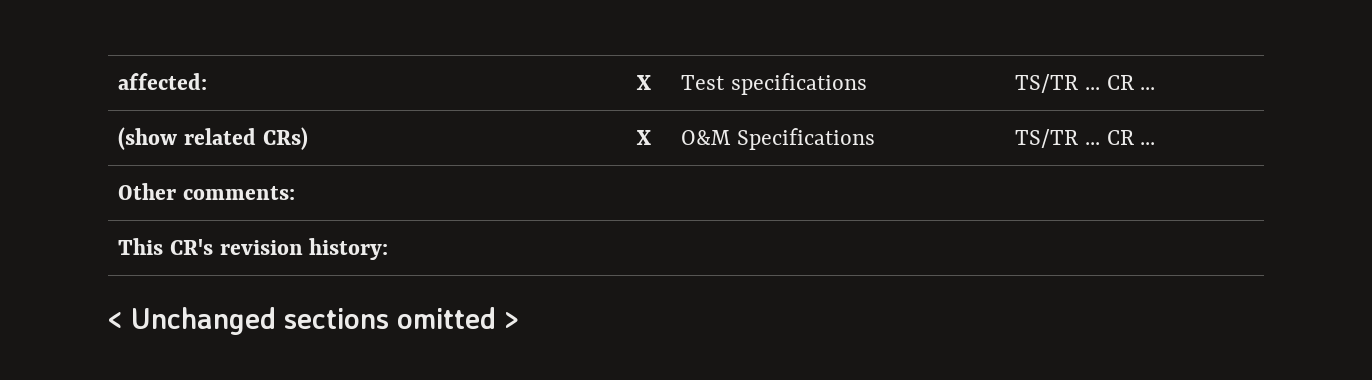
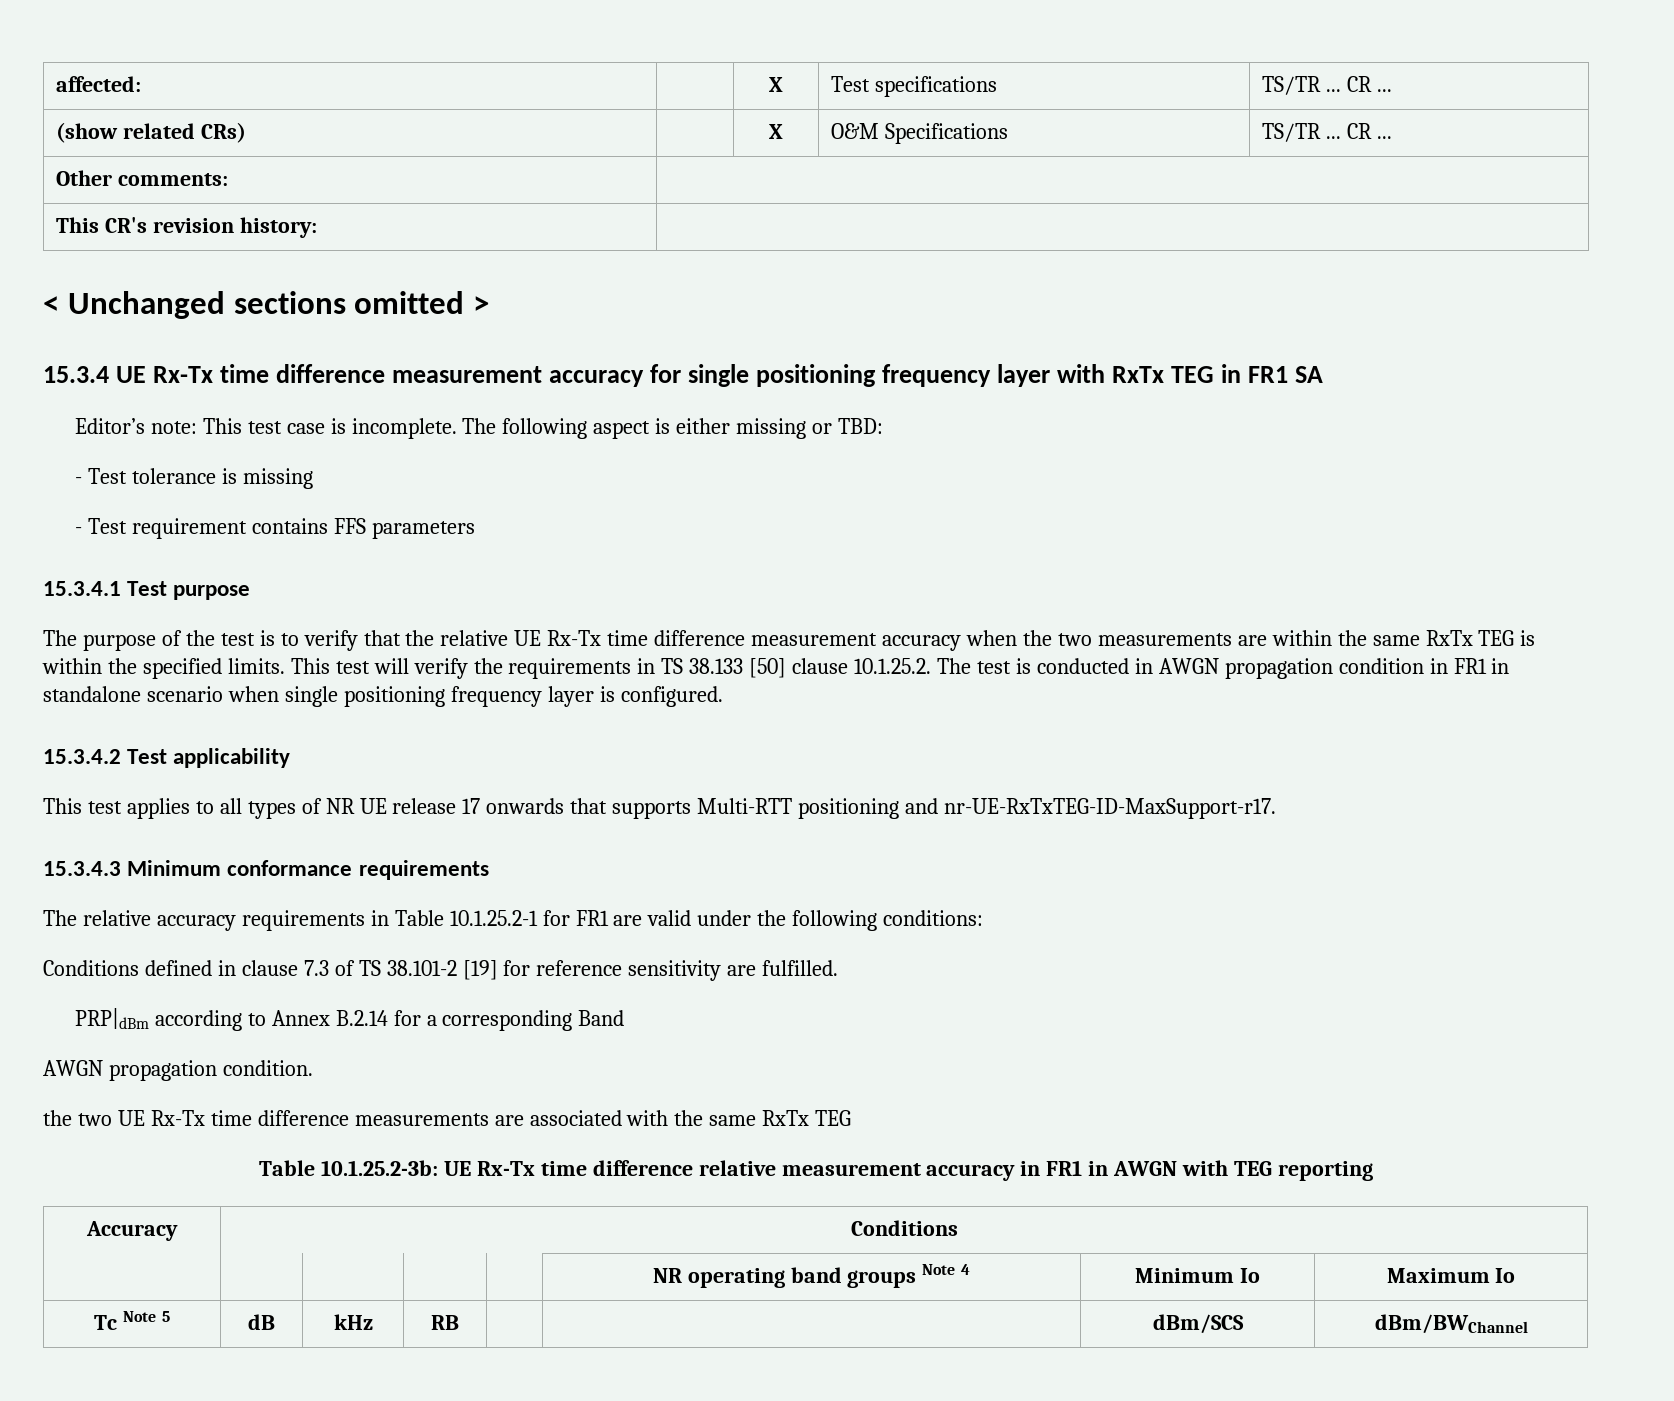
+ 15.3.4 UE Rx-Tx time difference measurement accuracy for single positioning frequency layer with RxTx TEG in FR1 SA
+ Editor’s note: This test case is incomplete. The following aspect is either missing or TBD:
+ - Test tolerance is missing
+ - Test requirement contains FFS parameters
+ 15.3.4.1 Test purpose
+ The purpose of the test is to verify that the relative UE Rx-Tx time difference measurement accuracy when the two measurements are within the same RxTx TEG is within the specified limits. This test will verify the requirements in TS 38.133 [50] clause 10.1.25.2. The test is conducted in AWGN propagation condition in FR1 in standalone scenario when single positioning frequency layer is configured.
+ 15.3.4.2 Test applicability
+ This test applies to all types of NR UE release 17 onwards that supports Multi-RTT positioning and nr-UE-RxTxTEG-ID-MaxSupport-r17.
+ 15.3.4.3 Minimum conformance requirements
+ The relative accuracy requirements in Table 10.1.25.2-1 for FR1 are valid under the following conditions:
+ Conditions defined in clause 7.3 of TS 38.101-2 [19] for reference sensitivity are fulfilled.
+ PRP|dBm according to Annex B.2.14 for a corresponding Band
+ AWGN propagation condition.
+ the two UE Rx-Tx time difference measurements are associated with the same RxTx TEG
+ Table 10.1.25.2-3b: UE Rx-Tx time difference relative measurement accuracy in FR1 in AWGN with TEG reporting
+ Accuracy | Conditions
+ | | | | | NR operating band groups Note 4 | Minimum Io | Maximum Io
+ Tc Note 5 | dB | kHz | RB | | | dBm/SCS | dBm/BWChannel

